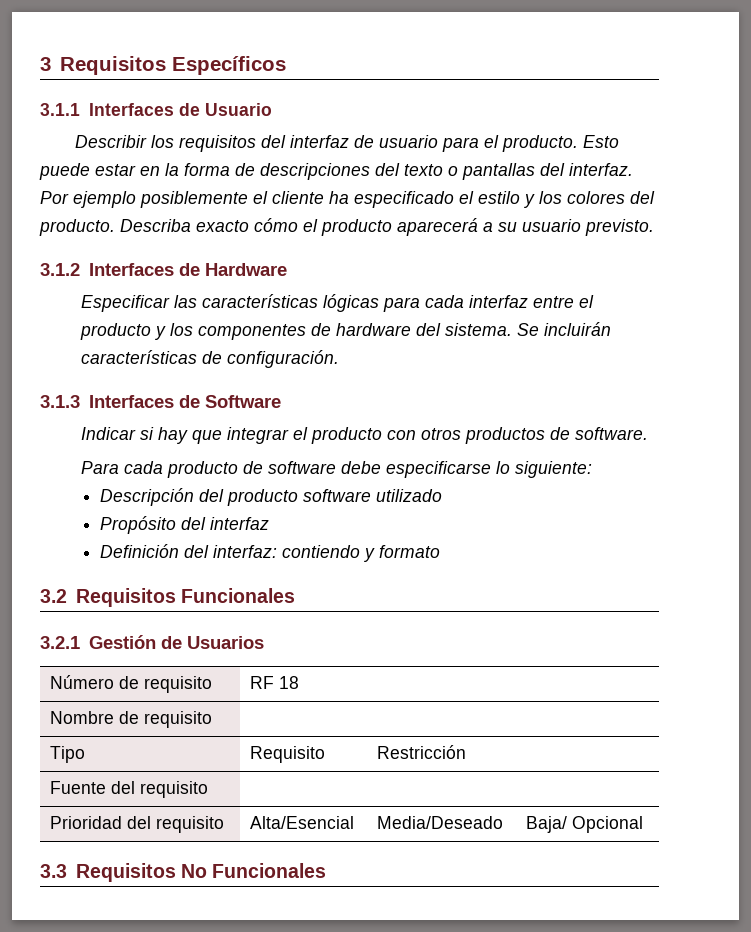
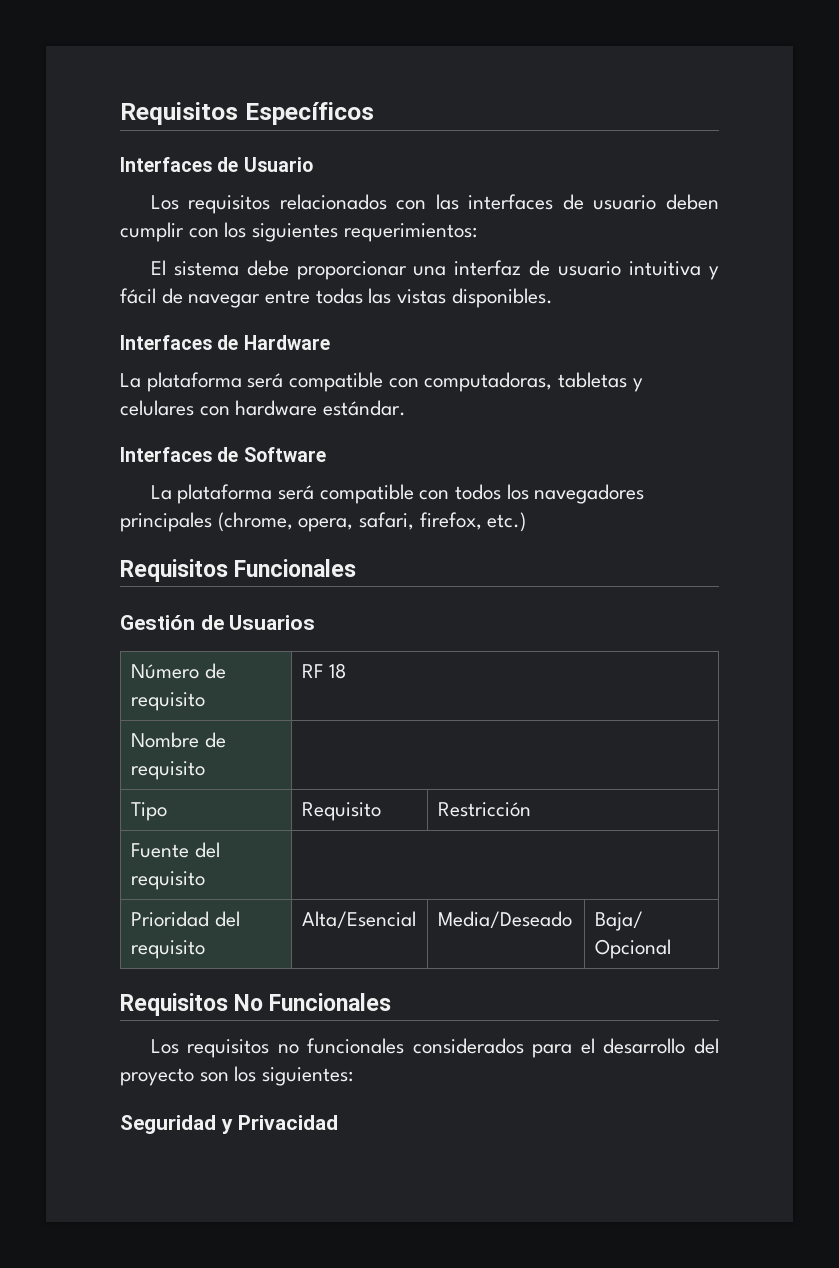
- 3 Requisitos Específicos
+ Requisitos Específicos
- 3.1.1 Interfaces de Usuario
+ Interfaces de Usuario
- Describir los requisitos del interfaz de usuario para el producto. Esto puede estar en la forma de descripciones del texto o pantallas del interfaz. Por ejemplo posiblemente el cliente ha especificado el estilo y los colores del producto. Describa exacto cómo el producto aparecerá a su usuario previsto.
- 3.1.2 Interfaces de Hardware
- Especificar las características lógicas para cada interfaz entre el producto y los componentes de hardware del sistema. Se incluirán características de configuración.
- 3.1.3 Interfaces de Software
- Indicar si hay que integrar el producto con otros productos de software.
- Para cada producto de software debe especificarse lo siguiente:
- Descripción del producto software utilizado
- Propósito del interfaz
- Definición del interfaz: contiendo y formato
- 3.2 Requisitos Funcionales
+ Los requisitos relacionados con las interfaces de usuario deben cumplir con los siguientes requerimientos:
+ El sistema debe proporcionar una interfaz de usuario intuitiva y fácil de navegar entre todas las vistas disponibles.
+ Interfaces de Hardware
+ La plataforma será compatible con computadoras, tabletas y celulares con hardware estándar.
+ Interfaces de Software
+ La plataforma será compatible con todos los navegadores principales (chrome, opera, safari, firefox, etc.)
+ Requisitos Funcionales
- 3.2.1 Gestión de Usuarios
+ Gestión de Usuarios
- 3.3 Requisitos No Funcionales
+ Requisitos No Funcionales
+ Los requisitos no funcionales considerados para el desarrollo del proyecto son los siguientes:
+ Seguridad y Privacidad

